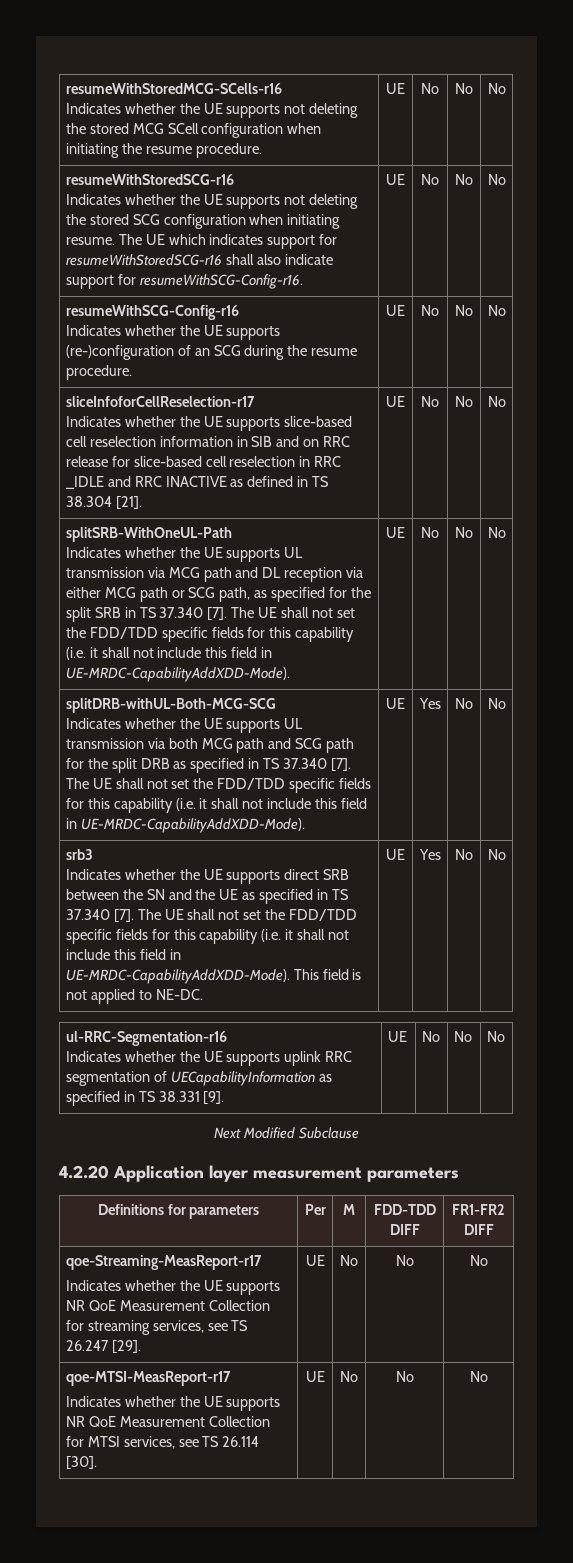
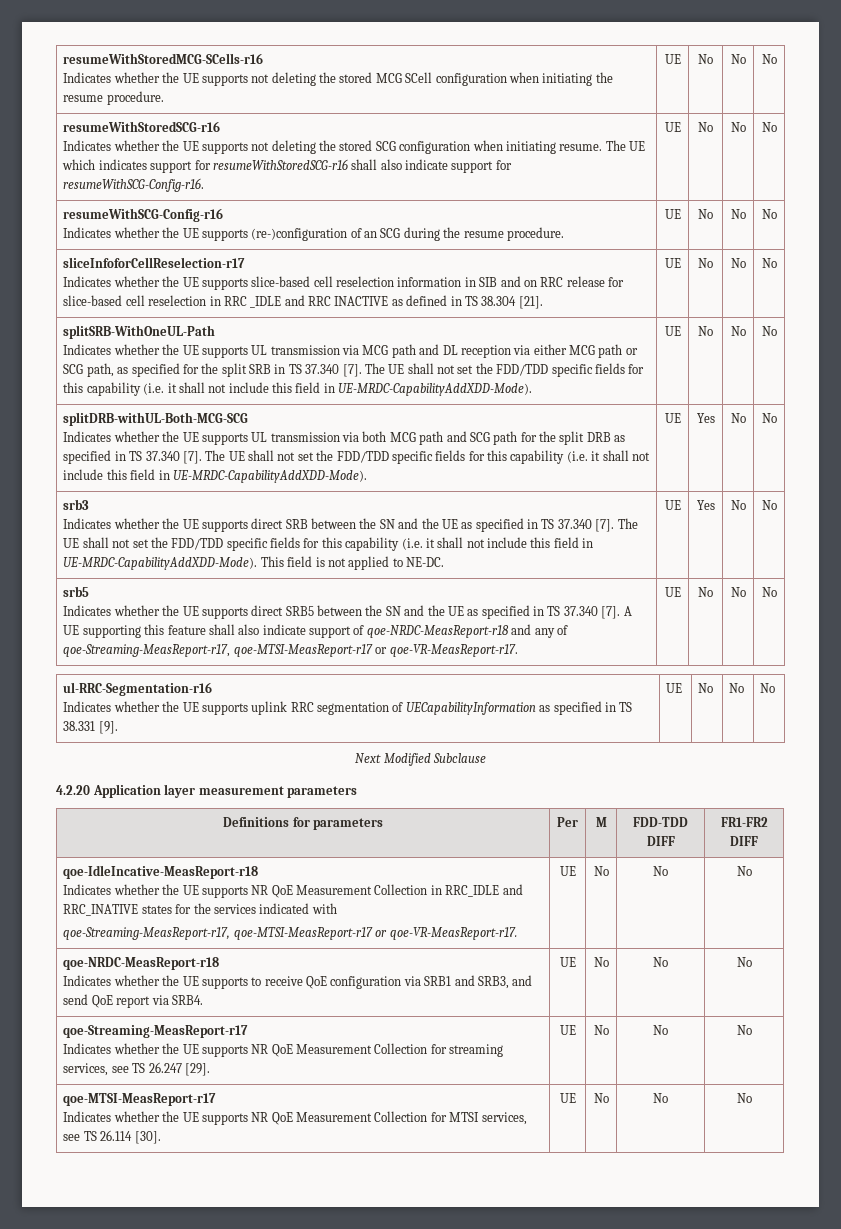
+ srb5
+ Indicates whether the UE supports direct SRB5 between the SN and the UE as specified in TS 37.340 [7]. A UE supporting this feature shall also indicate support of qoe-NRDC-MeasReport-r18 and any of qoe-Streaming-MeasReport-r17, qoe-MTSI-MeasReport-r17 or qoe-VR-MeasReport-r17. | UE | No | No | No
+ qoe-IdleIncative-MeasReport-r18
+ Indicates whether the UE supports NR QoE Measurement Collection in RRC_IDLE and RRC_INATIVE states for the services indicated with
+ qoe-Streaming-MeasReport-r17, qoe-MTSI-MeasReport-r17 or qoe-VR-MeasReport-r17. | UE | No | No | No
+ qoe-NRDC-MeasReport-r18
+ Indicates whether the UE supports to receive QoE configuration via SRB1 and SRB3, and send QoE report via SRB4. | UE | No | No | No

